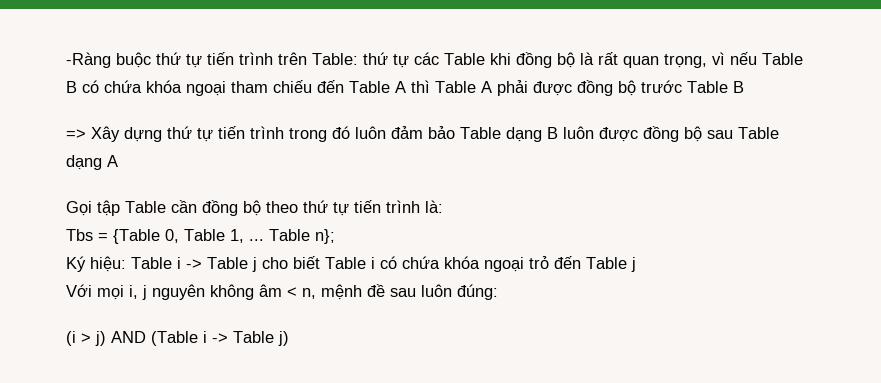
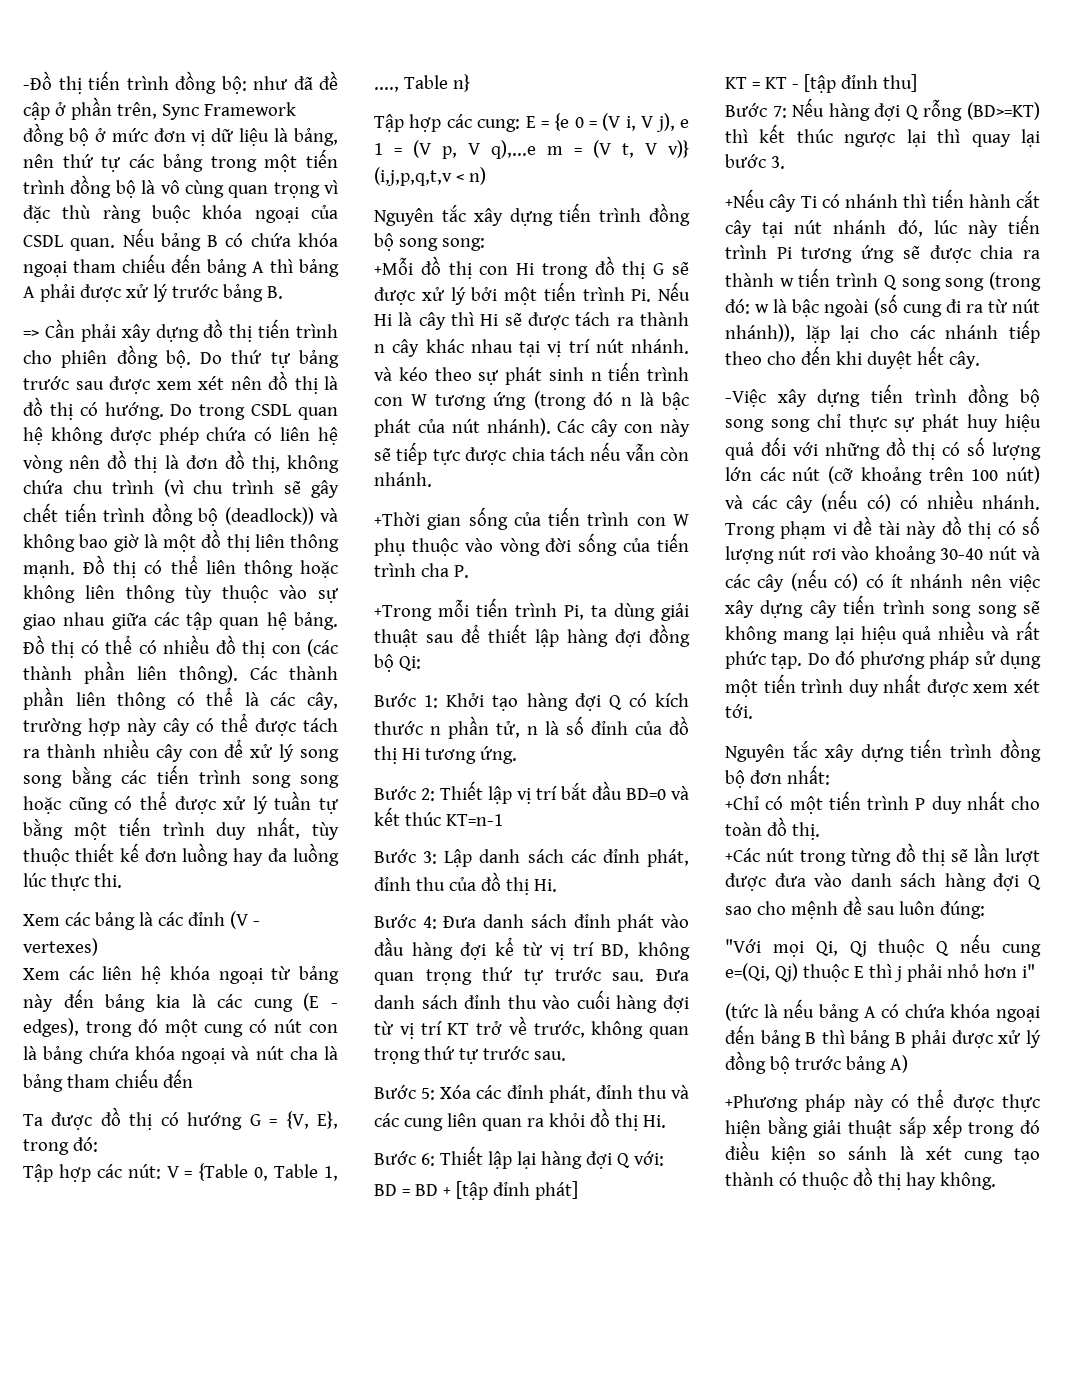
- -Ràng buộc thứ tự tiến trình trên Table: thứ tự các Table khi đồng bộ là rất quan trọng, vì nếu Table B có chứa khóa ngoại tham chiếu đến Table A thì Table A phải được đồng bộ trước Table B
- => Xây dựng thứ tự tiến trình trong đó luôn đảm bảo Table dạng B luôn được đồng bộ sau Table dạng A
- Gọi tập Table cần đồng bộ theo thứ tự tiến trình là:
- Tbs = {Table 0, Table 1, ... Table n};
- Ký hiệu: Table i -> Table j cho biết Table i có chứa khóa ngoại trỏ đến Table j
- Với mọi i, j nguyên không âm < n, mệnh đề sau luôn đúng:
+ -Đồ thị tiến trình đồng bộ: như đã đề cập ở phần trên, Sync Framework đồng bộ ở mức đơn vị dữ liệu là bảng, nên thứ tự các bảng trong một tiến trình đồng bộ là vô cùng quan trọng vì đặc thù ràng buộc khóa ngoại của CSDL quan. Nếu bảng B có chứa khóa ngoại tham chiếu đến bảng A thì bảng A phải được xử lý trước bảng B.
+ => Cần phải xây dựng đồ thị tiến trình cho phiên đồng bộ. Do thứ tự bảng trước sau được xem xét nên đồ thị là đồ thị có hướng. Do trong CSDL quan hệ không được phép chứa có liên hệ vòng nên đồ thị là đơn đồ thị, không chứa chu trình (vì chu trình sẽ gây chết tiến trình đồng bộ (deadlock)) và không bao giờ là một đồ thị liên thông mạnh. Đồ thị có thể liên thông hoặc không liên thông tùy thuộc vào sự giao nhau giữa các tập quan hệ bảng. Đồ thị có thể có nhiều đồ thị con (các thành phần liên thông). Các thành phần liên thông có thể là các cây, trường hợp này cây có thể được tách ra thành nhiều cây con để xử lý song song bằng các tiến trình song song hoặc cũng có thể được xử lý tuần tự bằng một tiến trình duy nhất, tùy thuộc thiết kế đơn luồng hay đa luồng lúc thực thi.
+ Xem các bảng là các đỉnh (V - vertexes)
+ Xem các liên hệ khóa ngoại từ bảng này đến bảng kia là các cung (E - edges), trong đó một cung có nút con là bảng chứa khóa ngoại và nút cha là bảng tham chiếu đến
+ Ta được đồ thị có hướng G = {V, E}, trong đó:
+ Tập hợp các nút: V = {Table 0, Table 1, ...., Table n}
+ Tập hợp các cung: E = {e 0 = (V i, V j), e 1 = (V p, V q),...e m = (V t, V v)} (i,j,p,q,t,v < n)
+ Nguyên tắc xây dựng tiến trình đồng bộ song song:
+ +Mỗi đồ thị con Hi trong đồ thị G sẽ được xử lý bởi một tiến trình Pi. Nếu Hi là cây thì Hi sẽ được tách ra thành n cây khác nhau tại vị trí nút nhánh. và kéo theo sự phát sinh n tiến trình con W tương ứng (trong đó n là bậc phát của nút nhánh). Các cây con này sẽ tiếp tực được chia tách nếu vẫn còn nhánh.
+ +Thời gian sống của tiến trình con W phụ thuộc vào vòng đời sống của tiến trình cha P.
+ +Trong mỗi tiến trình Pi, ta dùng giải thuật sau để thiết lập hàng đợi đồng bộ Qi:
+ Bước 1: Khởi tạo hàng đợi Q có kích thước n phần tử, n là số đỉnh của đồ thị Hi tương ứng.
+ Bước 2: Thiết lập vị trí bắt đầu BD=0 và kết thúc KT=n-1
+ Bước 3: Lập danh sách các đỉnh phát, đỉnh thu của đồ thị Hi.
+ Bước 4: Đưa danh sách đỉnh phát vào đầu hàng đợi kể từ vị trí BD, không quan trọng thứ tự trước sau. Đưa danh sách đỉnh thu vào cuối hàng đợi từ vị trí KT trở về trước, không quan trọng thứ tự trước sau.
+ Bước 5: Xóa các đỉnh phát, đỉnh thu và các cung liên quan ra khỏi đồ thị Hi.
+ Bước 6: Thiết lập lại hàng đợi Q với:
+ BD = BD + [tập đỉnh phát]
+ KT = KT - [tập đỉnh thu]
+ Bước 7: Nếu hàng đợi Q rỗng (BD>=KT) thì kết thúc ngược lại thì quay lại bước 3.
+ +Nếu cây Ti có nhánh thì tiến hành cắt cây tại nút nhánh đó, lúc này tiến trình Pi tương ứng sẽ được chia ra thành w tiến trình Q song song (trong đó: w là bậc ngoài (số cung đi ra từ nút nhánh)), lặp lại cho các nhánh tiếp theo cho đến khi duyệt hết cây.
+ -Việc xây dựng tiến trình đồng bộ song song chỉ thực sự phát huy hiệu quả đối với những đồ thị có số lượng lớn các nút (cỡ khoảng trên 100 nút) và các cây (nếu có) có nhiều nhánh. Trong phạm vi đề tài này đồ thị có số lượng nút rơi vào khoảng 30-40 nút và các cây (nếu có) có ít nhánh nên việc xây dựng cây tiến trình song song sẽ không mang lại hiệu quả nhiều và rất phức tạp. Do đó phương pháp sử dụng một tiến trình duy nhất được xem xét tới.
+ Nguyên tắc xây dựng tiến trình đồng bộ đơn nhất:
+ +Chỉ có một tiến trình P duy nhất cho toàn đồ thị.
+ +Các nút trong từng đồ thị sẽ lần lượt được đưa vào danh sách hàng đợi Q sao cho mệnh đề sau luôn đúng:
- (i > j) AND (Table i -> Table j)
+ "Với mọi Qi, Qj thuộc Q nếu cung e=(Qi, Qj) thuộc E thì j phải nhỏ hơn i"
+ (tức là nếu bảng A có chứa khóa ngoại đến bảng B thì bảng B phải được xử lý đồng bộ trước bảng A)
+ +Phương pháp này có thể được thực hiện bằng giải thuật sắp xếp trong đó điều kiện so sánh là xét cung tạo thành có thuộc đồ thị hay không.

